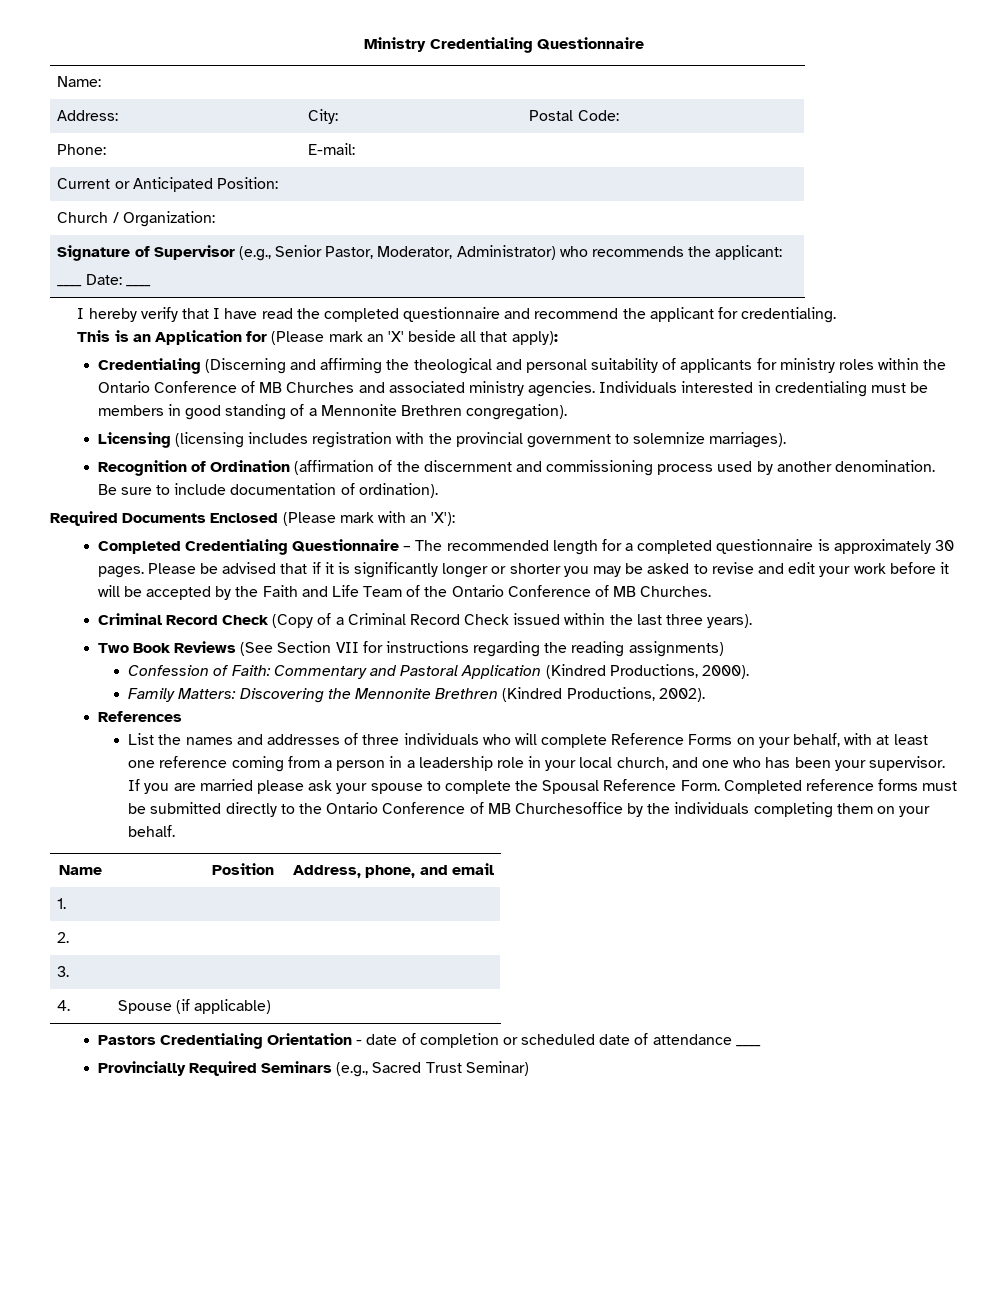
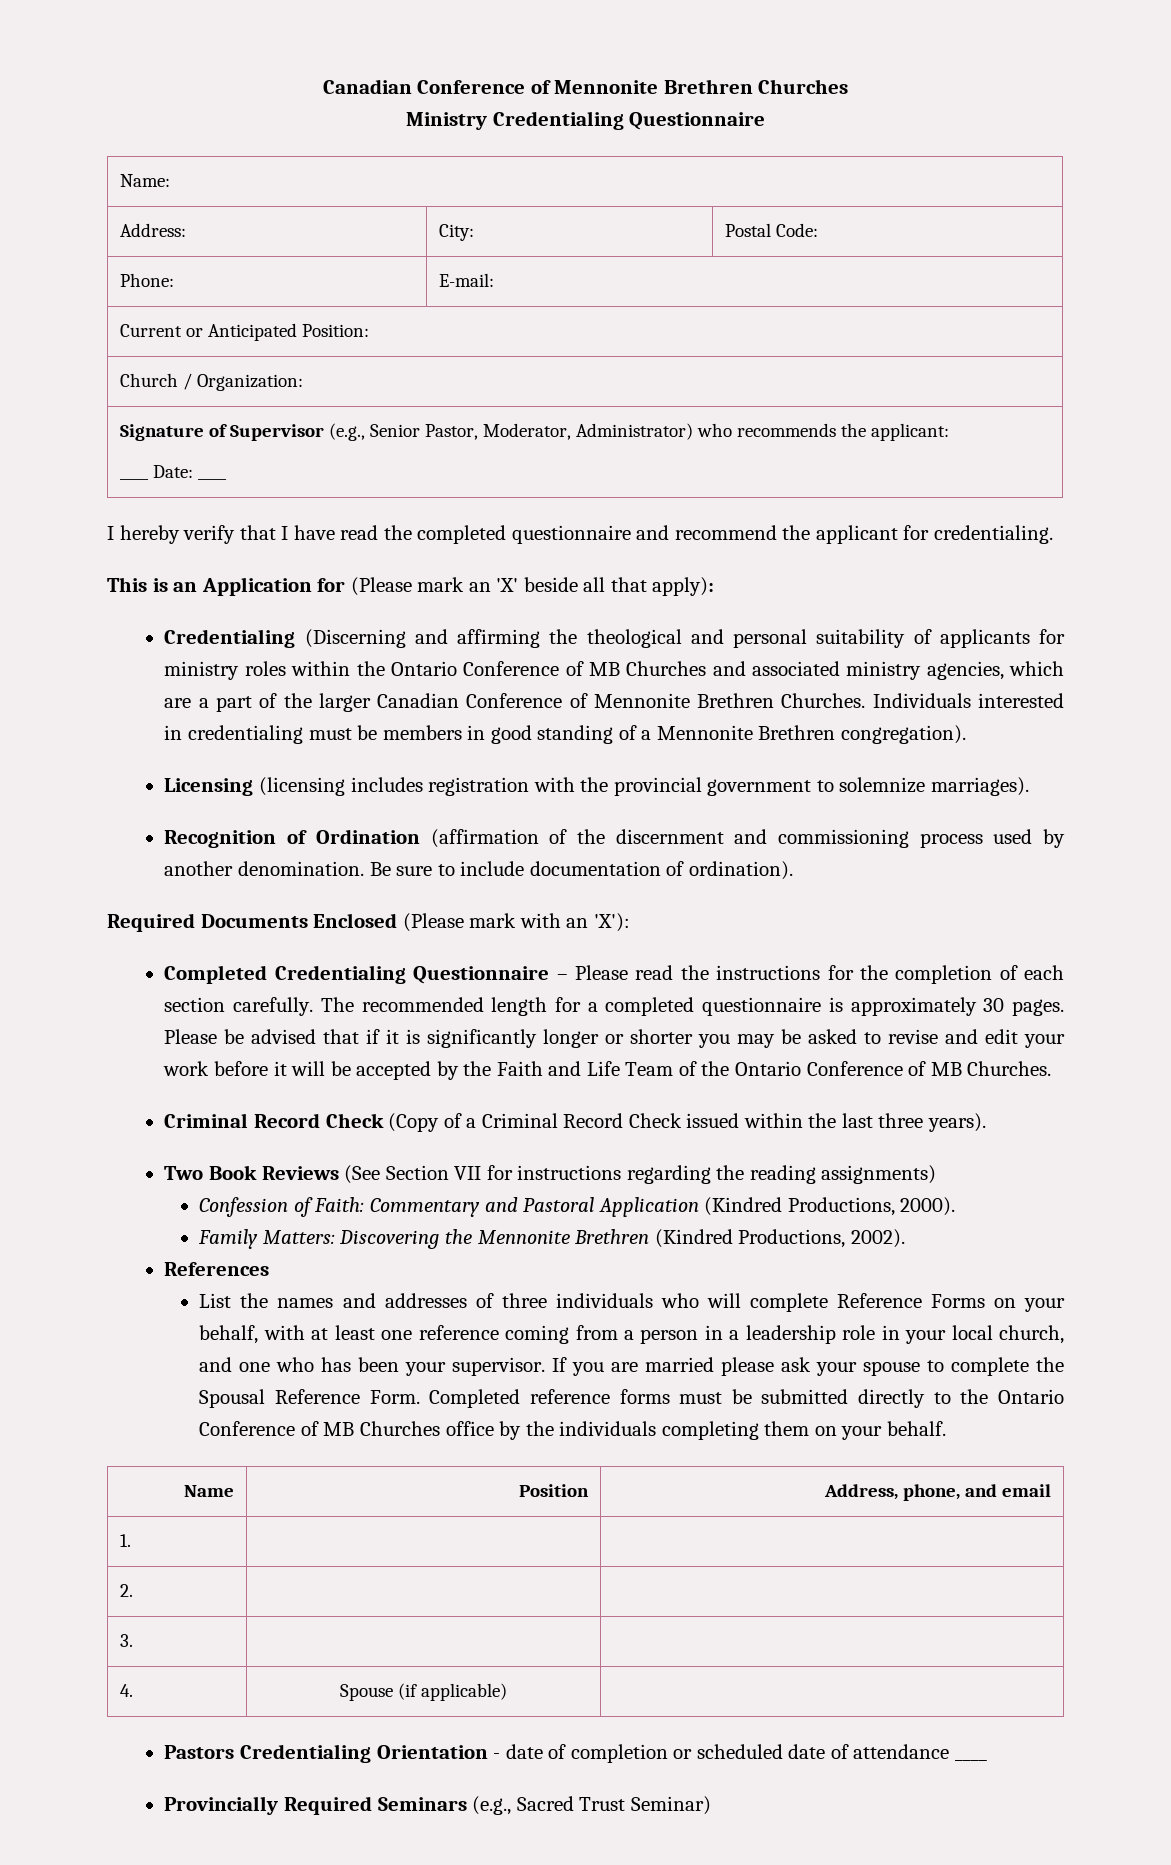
+ Canadian Conference of Mennonite Brethren Churches
- Credentialing (Discerning and affirming the theological and personal suitability of applicants for ministry roles within the Ontario Conference of MB Churches and associated ministry agencies.
+ Credentialing (Discerning and affirming the theological and personal suitability of applicants for ministry roles within the Ontario Conference of MB Churches and associated ministry agencies, which are a part of the larger Canadian Conference of Mennonite Brethren Churches.
- Completed Credentialing Questionnaire – The recommended length for a completed questionnaire is approximately 30 pages.
+ Completed Credentialing Questionnaire – Please read the instructions for the completion of each section carefully. The recommended length for a completed questionnaire is approximately 30 pages.
- Completed reference forms must be submitted directly to the Ontario Conference of MB Churchesoffice by the individuals completing them on your behalf.
+ Completed reference forms must be submitted directly to the Ontario Conference of MB Churches office by the individuals completing them on your behalf.

